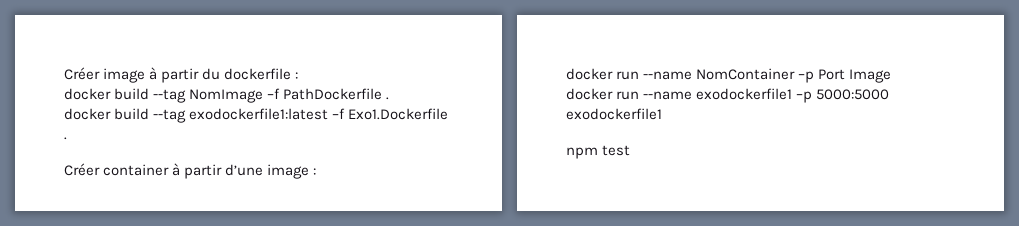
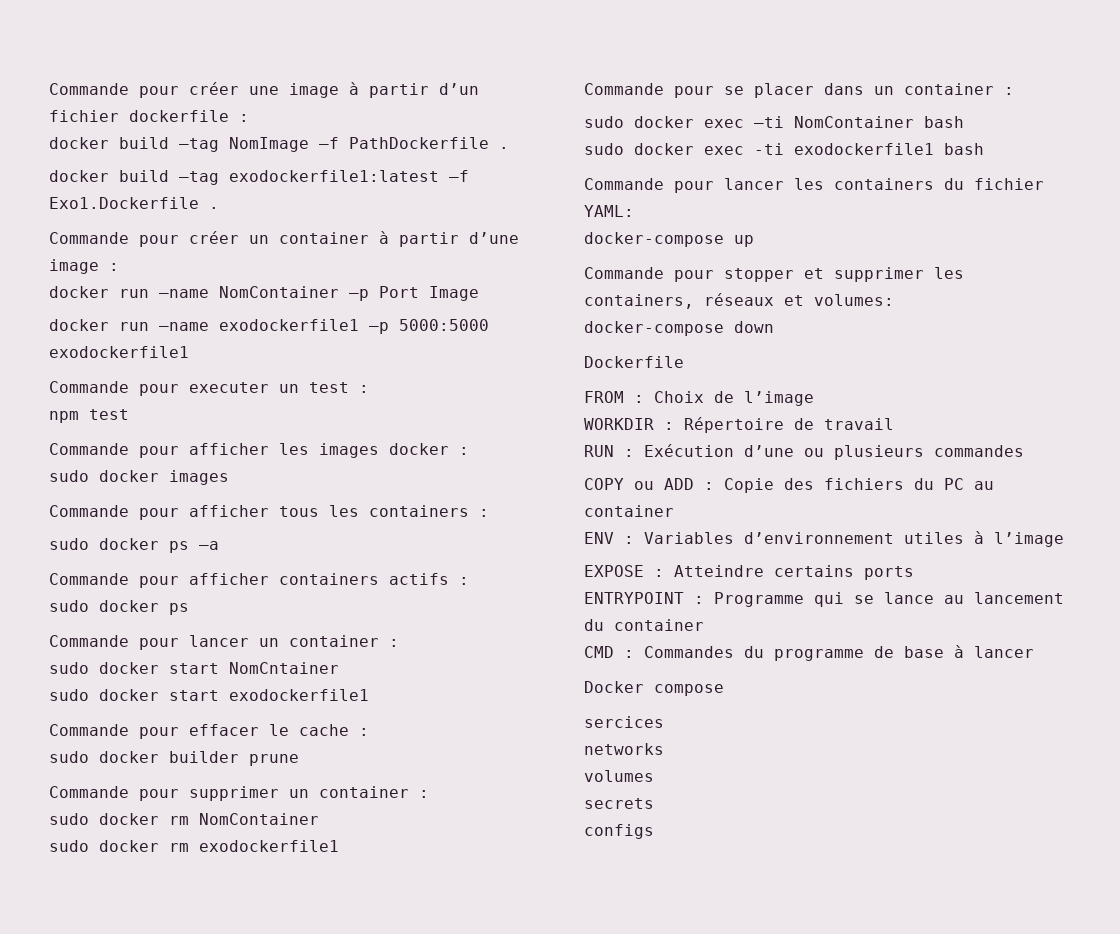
- Créer image à partir du dockerfile :
+ Commande pour créer une image à partir d’un fichier dockerfile :
- docker build --tag NomImage –f PathDockerfile .
+ docker build –tag NomImage –f PathDockerfile .
- docker build --tag exodockerfile1:latest –f Exo1.Dockerfile .
+ docker build –tag exodockerfile1:latest –f Exo1.Dockerfile .
- Créer container à partir d’une image :
+ Commande pour créer un container à partir d’une image :
- docker run --name NomContainer –p Port Image
+ docker run –name NomContainer –p Port Image
- docker run --name exodockerfile1 –p 5000:5000 exodockerfile1
+ docker run –name exodockerfile1 –p 5000:5000 exodockerfile1
+ Commande pour executer un test :
  npm test
+ Commande pour afficher les images docker :
+ sudo docker images
+ Commande pour afficher tous les containers :
+ sudo docker ps –a
+ Commande pour afficher containers actifs :
+ sudo docker ps
+ Commande pour lancer un container :
+ sudo docker start NomCntainer
+ sudo docker start exodockerfile1
+ Commande pour effacer le cache :
+ sudo docker builder prune
+ Commande pour supprimer un container :
+ sudo docker rm NomContainer
+ sudo docker rm exodockerfile1
+ Commande pour se placer dans un container :
+ sudo docker exec –ti NomContainer bash
+ sudo docker exec -ti exodockerfile1 bash
+ Commande pour lancer les containers du fichier YAML:
+ docker-compose up
+ Commande pour stopper et supprimer les containers, réseaux et volumes:
+ docker-compose down
+ Dockerfile
+ FROM : Choix de l’image
+ WORKDIR : Répertoire de travail
+ RUN : Exécution d’une ou plusieurs commandes
+ COPY ou ADD : Copie des fichiers du PC au container
+ ENV : Variables d’environnement utiles à l’image
+ EXPOSE : Atteindre certains ports
+ ENTRYPOINT : Programme qui se lance au lancement du container
+ CMD : Commandes du programme de base à lancer
+ Docker compose
+ sercices
+ networks
+ volumes
+ secrets
+ configs

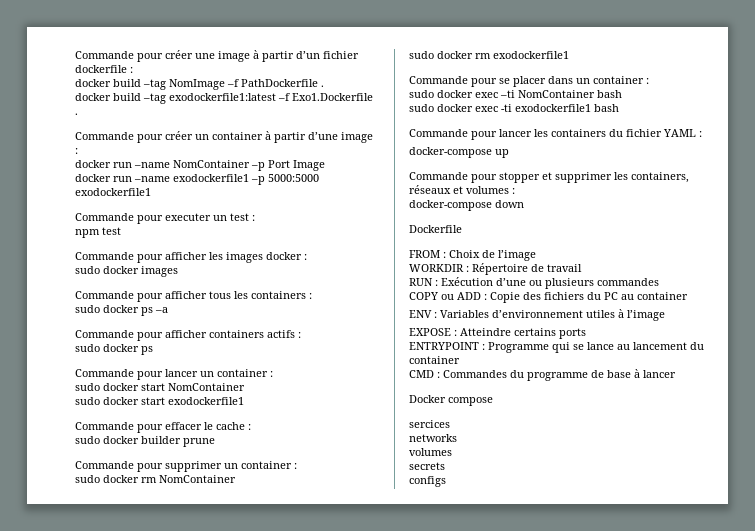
- sudo docker start NomCntainer
+ sudo docker start NomContainer
- Commande pour lancer les containers du fichier YAML:
+ Commande pour lancer les containers du fichier YAML :
- Commande pour stopper et supprimer les containers, réseaux et volumes:
+ Commande pour stopper et supprimer les containers, réseaux et volumes :

